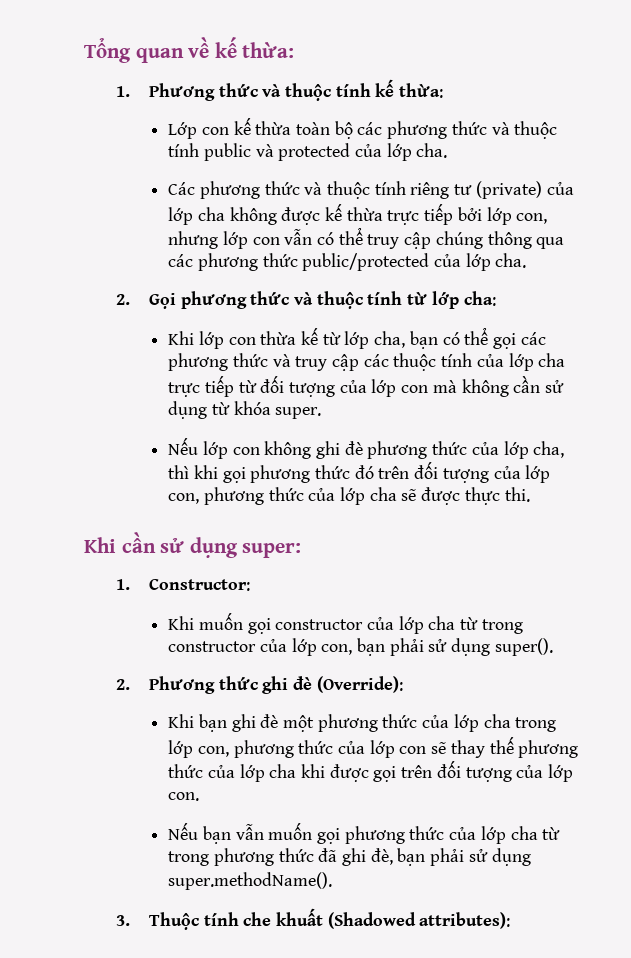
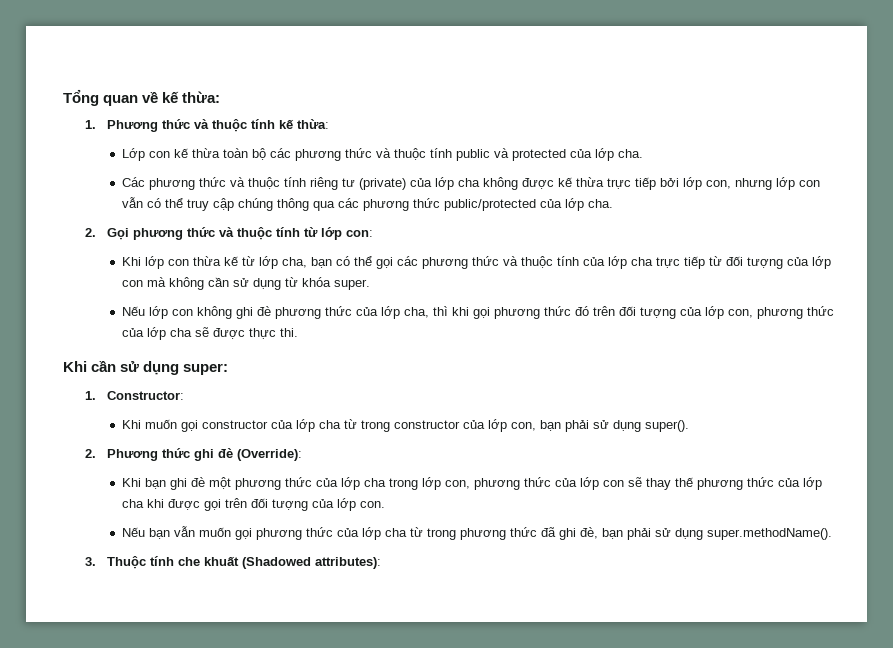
- 2. Gọi phương thức và thuộc tính từ lớp cha:
+ 2. Gọi phương thức và thuộc tính từ lớp con:
- Khi lớp con thừa kế từ lớp cha, bạn có thể gọi các phương thức và truy cập các thuộc tính của lớp cha trực tiếp từ đối tượng của lớp con mà không cần sử dụng từ khóa super.
+ Khi lớp con thừa kế từ lớp cha, bạn có thể gọi các phương thức và thuộc tính của lớp cha trực tiếp từ đối tượng của lớp con mà không cần sử dụng từ khóa super.

